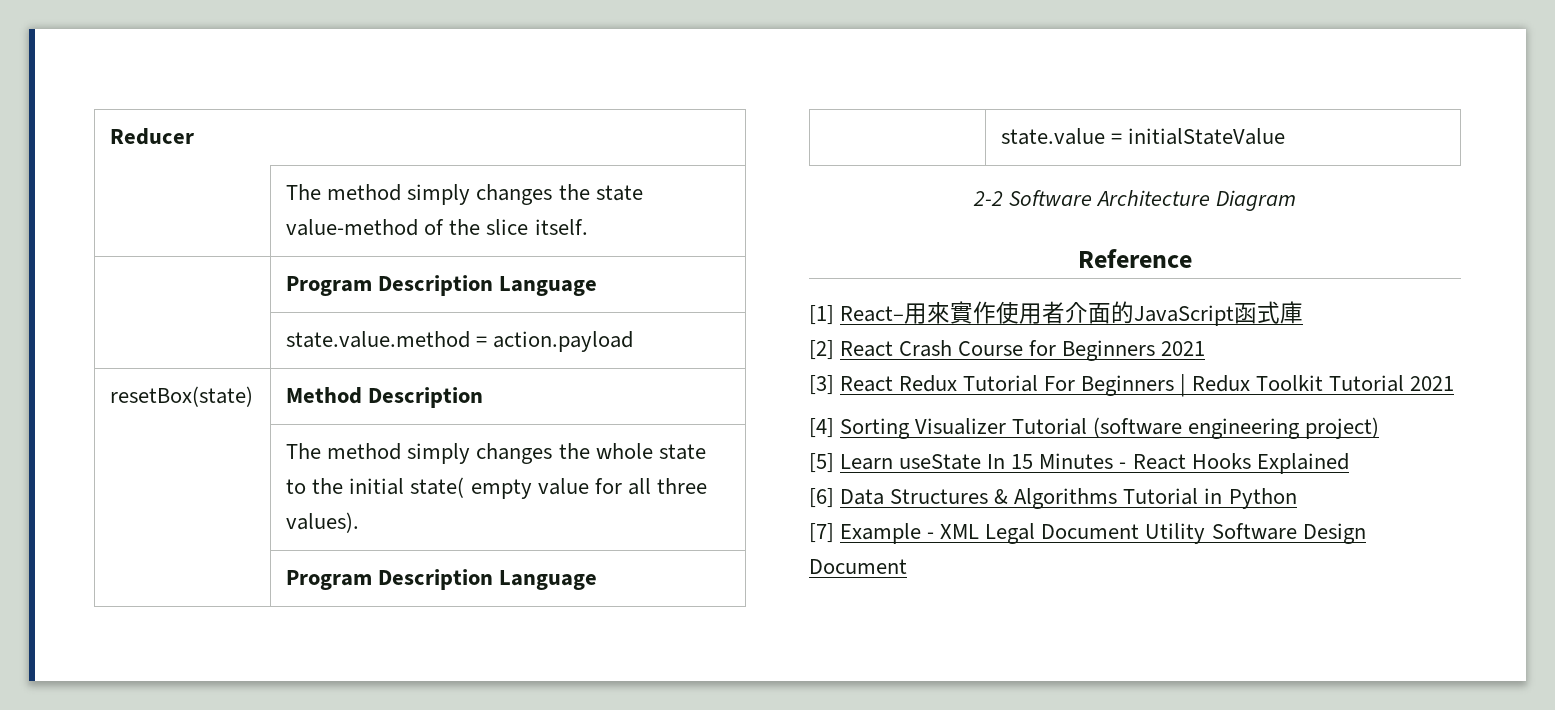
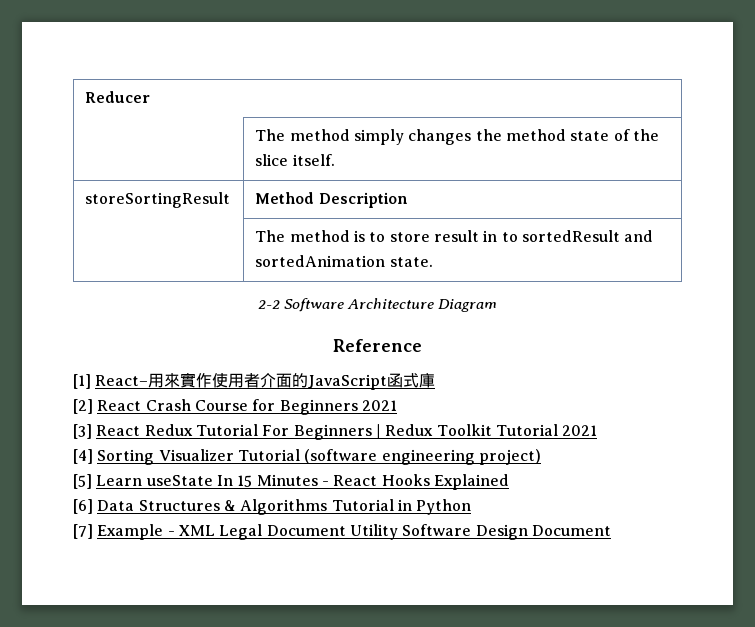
- | The method simply changes the state value-method of the slice itself.
- | Program Description Language
- | state.value.method = action.payload
- resetBox(state) | Method Description
- | The method simply changes the whole state to the initial state( empty value for all three values).
- | Program Description Language
- | state.value = initialStateValue
+ | The method simply changes the method state of the slice itself.
+ storeSortingResult | Method Description
+ | The method is to store result in to sortedResult and sortedAnimation state.

